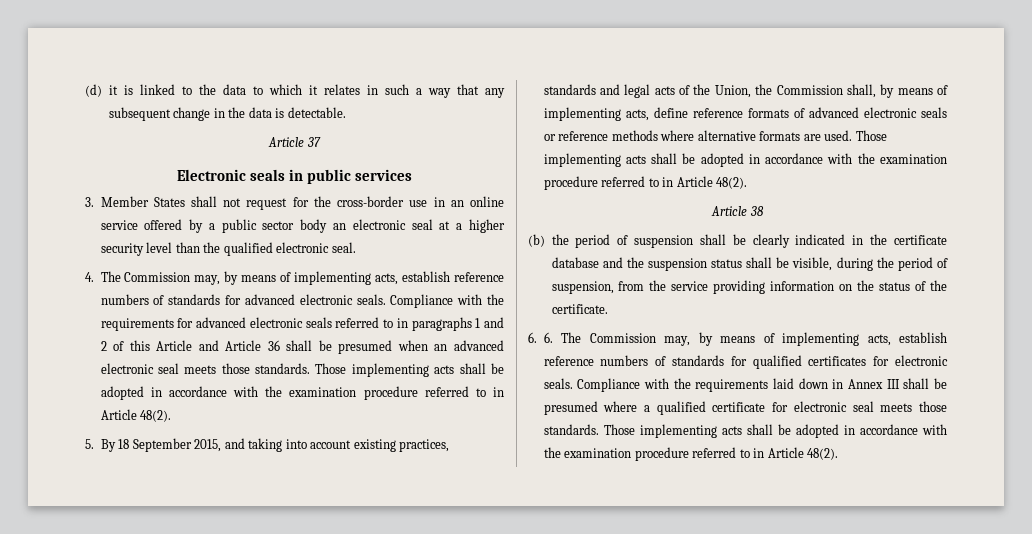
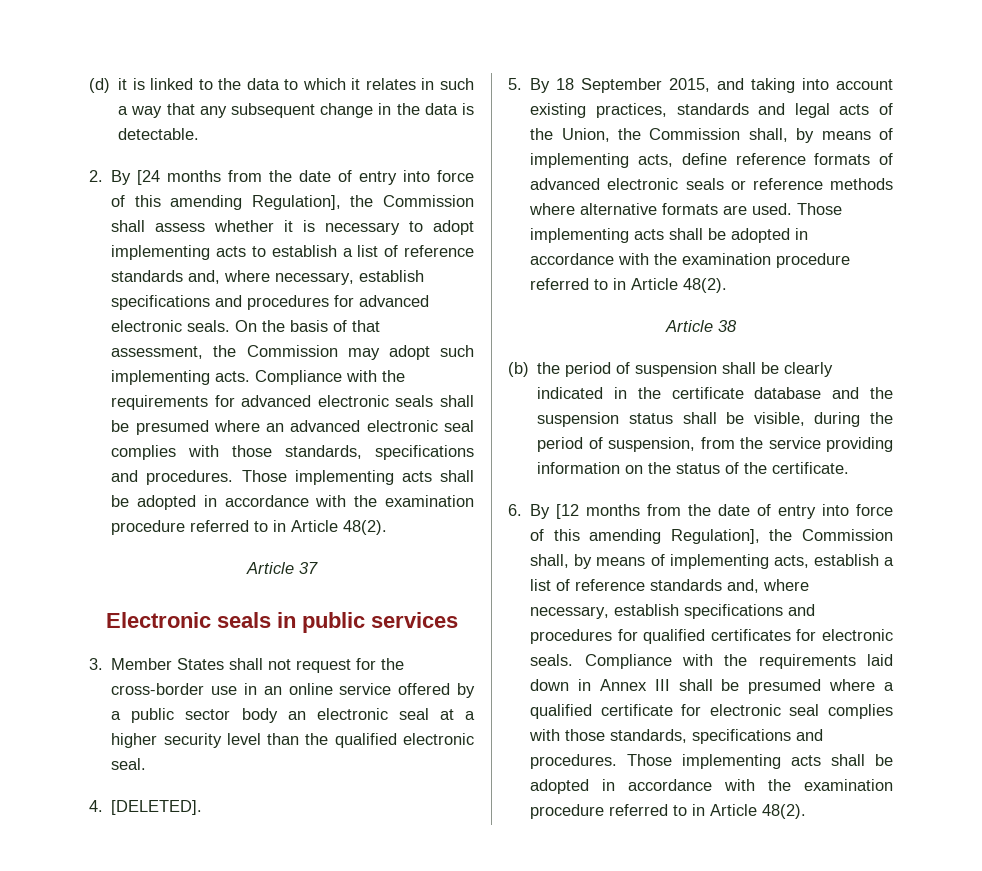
+ 2. By [24 months from the date of entry into force of this amending Regulation], the Commission shall assess whether it is necessary to adopt implementing acts to establish a list of reference standards and, where necessary, establish specifications and procedures for advanced electronic seals. On the basis of that assessment, the Commission may adopt such implementing acts. Compliance with the requirements for advanced electronic seals shall be presumed where an advanced electronic seal complies with those standards, specifications and procedures. Those implementing acts shall be adopted in accordance with the examination procedure referred to in Article 48(2).
- 4. The Commission may, by means of implementing acts, establish reference numbers of standards for advanced electronic seals. Compliance with the requirements for advanced electronic seals referred to in paragraphs 1 and 2 of this Article and Article 36 shall be presumed when an advanced electronic seal meets those standards. Those implementing acts shall be adopted in accordance with the examination procedure referred to in Article 48(2).
+ 4. [DELETED].
- 6. 6. The Commission may, by means of implementing acts, establish reference numbers of standards for qualified certificates for electronic seals.
+ 6. By [12 months from the date of entry into force of this amending Regulation], the Commission shall, by means of implementing acts, establish a list of reference standards and, where necessary, establish specifications and procedures for qualified certificates for electronic seals.
- Compliance with the requirements laid down in Annex III shall be presumed where a qualified certificate for electronic seal meets those standards.
+ Compliance with the requirements laid down in Annex III shall be presumed where a qualified certificate for electronic seal complies with those standards, specifications and procedures.

